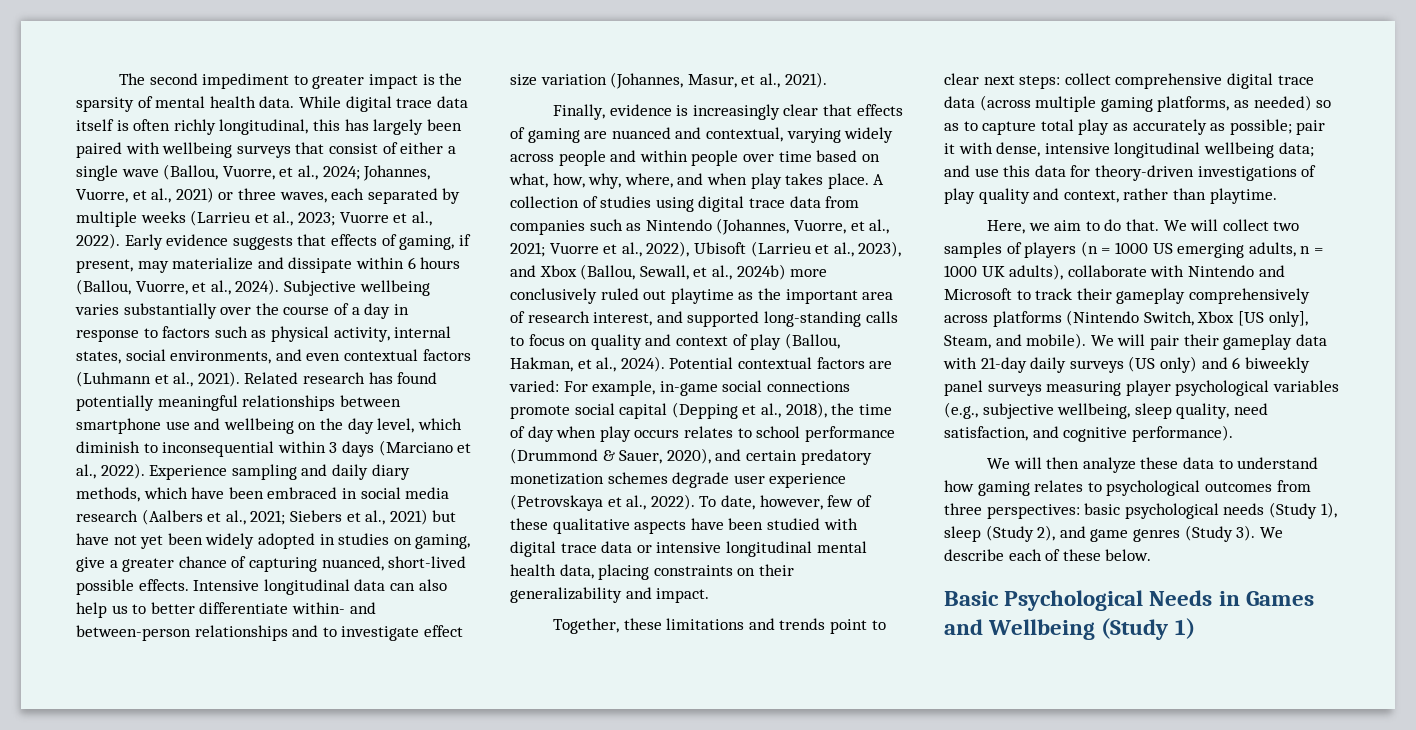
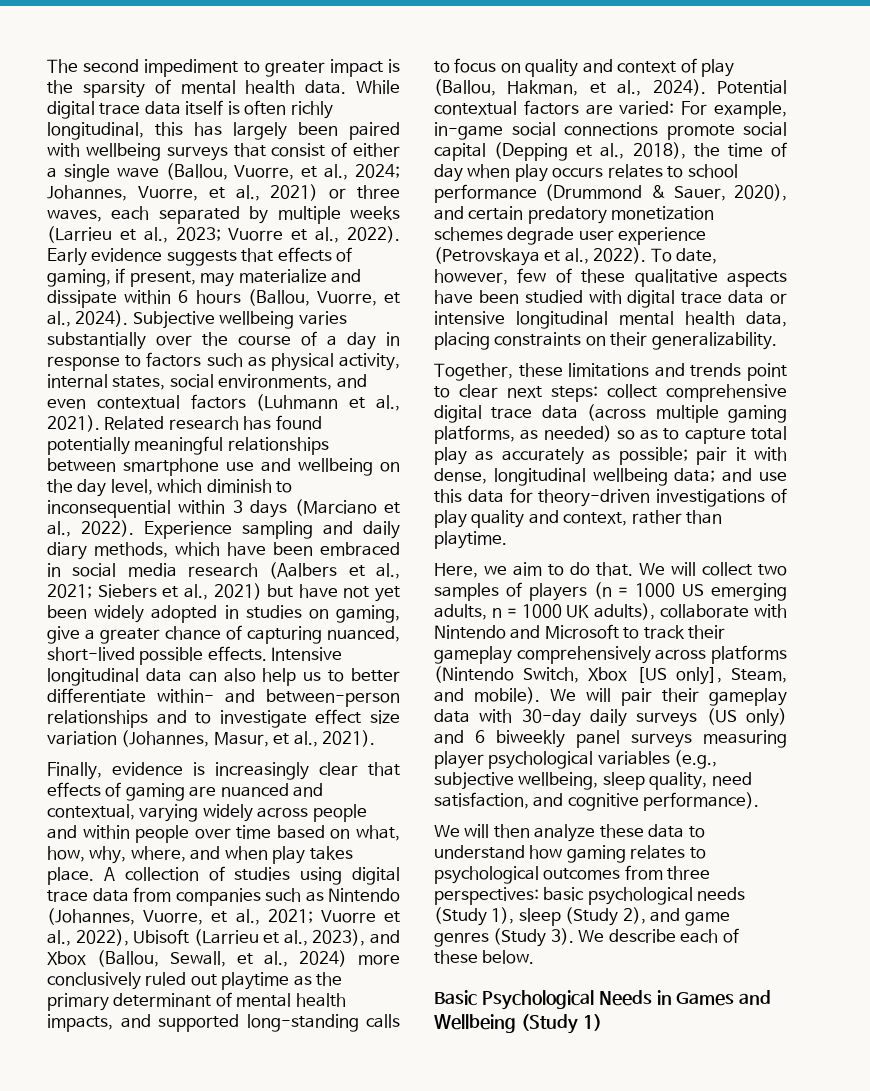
- A collection of studies using digital trace data from companies such as Nintendo (Johannes, Vuorre, et al., 2021; Vuorre et al., 2022), Ubisoft (Larrieu et al., 2023), and Xbox (Ballou, Sewall, et al., 2024b) more conclusively ruled out playtime as the important area of research interest, and supported long-standing calls to focus on quality and context of play (Ballou, Hakman, et al., 2024).
+ A collection of studies using digital trace data from companies such as Nintendo (Johannes, Vuorre, et al., 2021; Vuorre et al., 2022), Ubisoft (Larrieu et al., 2023), and Xbox (Ballou, Sewall, et al., 2024) more conclusively ruled out playtime as the primary determinant of mental health impacts, and supported long-standing calls to focus on quality and context of play (Ballou, Hakman, et al., 2024).
- To date, however, few of these qualitative aspects have been studied with digital trace data or intensive longitudinal mental health data, placing constraints on their generalizability and impact.
+ To date, however, few of these qualitative aspects have been studied with digital trace data or intensive longitudinal mental health data, placing constraints on their generalizability.
- Together, these limitations and trends point to clear next steps: collect comprehensive digital trace data (across multiple gaming platforms, as needed) so as to capture total play as accurately as possible; pair it with dense, intensive longitudinal wellbeing data; and use this data for theory-driven investigations of play quality and context, rather than playtime.
+ Together, these limitations and trends point to clear next steps: collect comprehensive digital trace data (across multiple gaming platforms, as needed) so as to capture total play as accurately as possible; pair it with dense, longitudinal wellbeing data; and use this data for theory-driven investigations of play quality and context, rather than playtime.
- We will pair their gameplay data with 21-day daily surveys (US only) and 6 biweekly panel surveys measuring player psychological variables (e.g., subjective wellbeing, sleep quality, need satisfaction, and cognitive performance).
+ We will pair their gameplay data with 30-day daily surveys (US only) and 6 biweekly panel surveys measuring player psychological variables (e.g., subjective wellbeing, sleep quality, need satisfaction, and cognitive performance).

